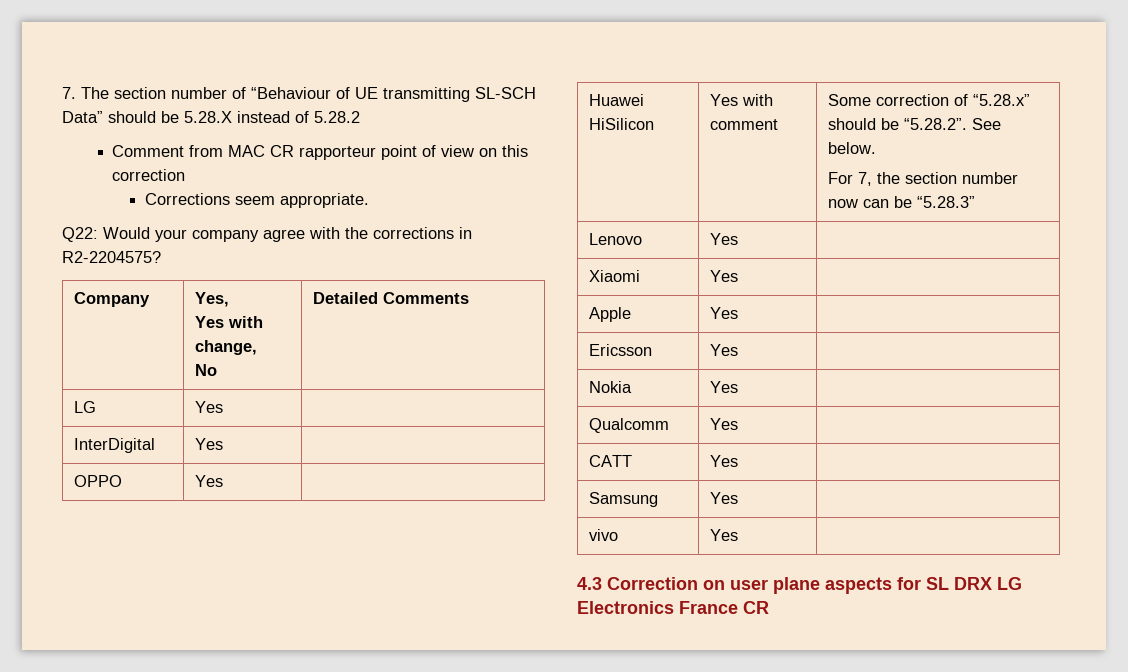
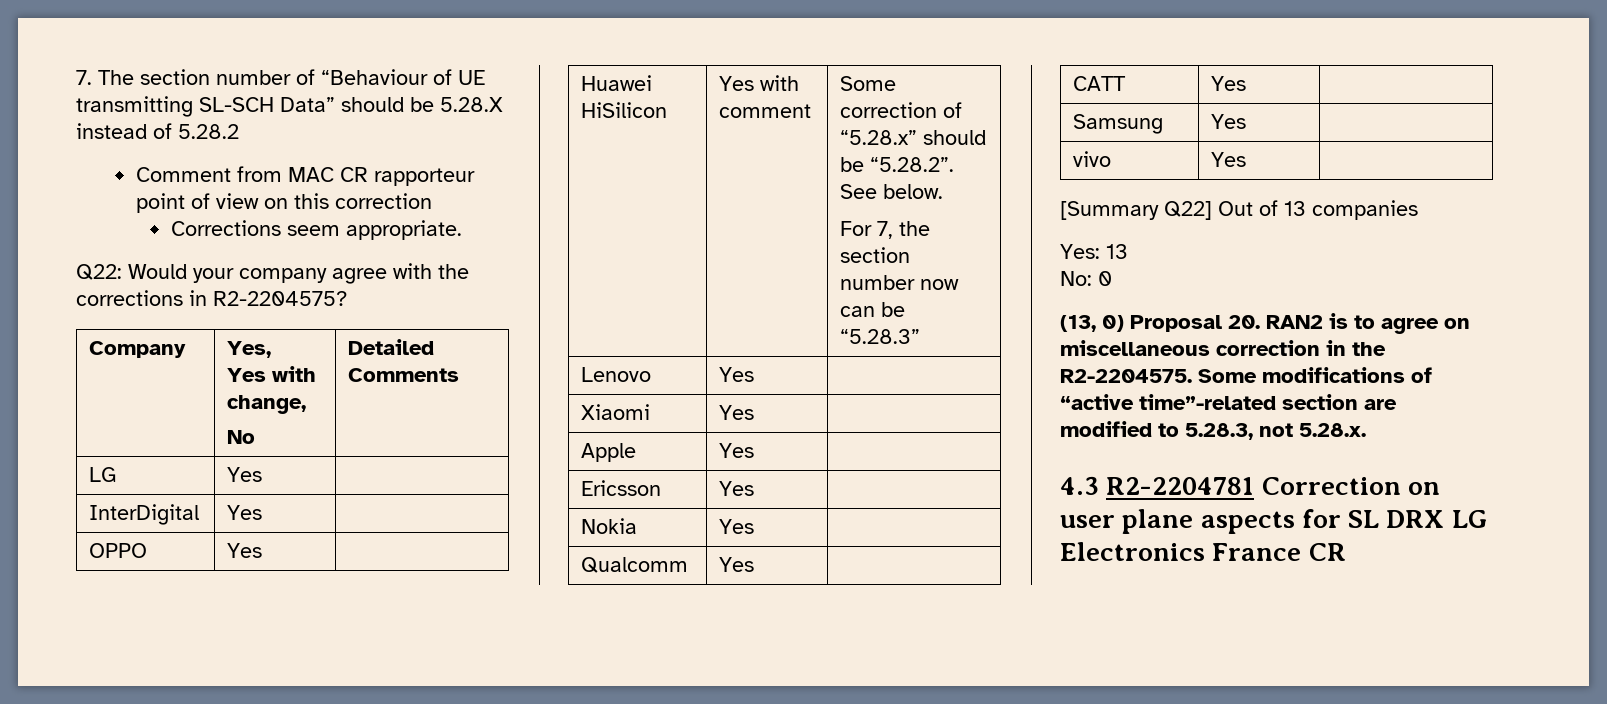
+ [Summary Q22] Out of 13 companies
+ Yes: 13
+ No: 0
+ (13, 0) Proposal 20. RAN2 is to agree on miscellaneous correction in the R2-2204575. Some modifications of “active time”-related section are modified to 5.28.3, not 5.28.x.
- 4.3 Correction on user plane aspects for SL DRX LG Electronics France CR
+ 4.3 R2-2204781 Correction on user plane aspects for SL DRX LG Electronics France CR

